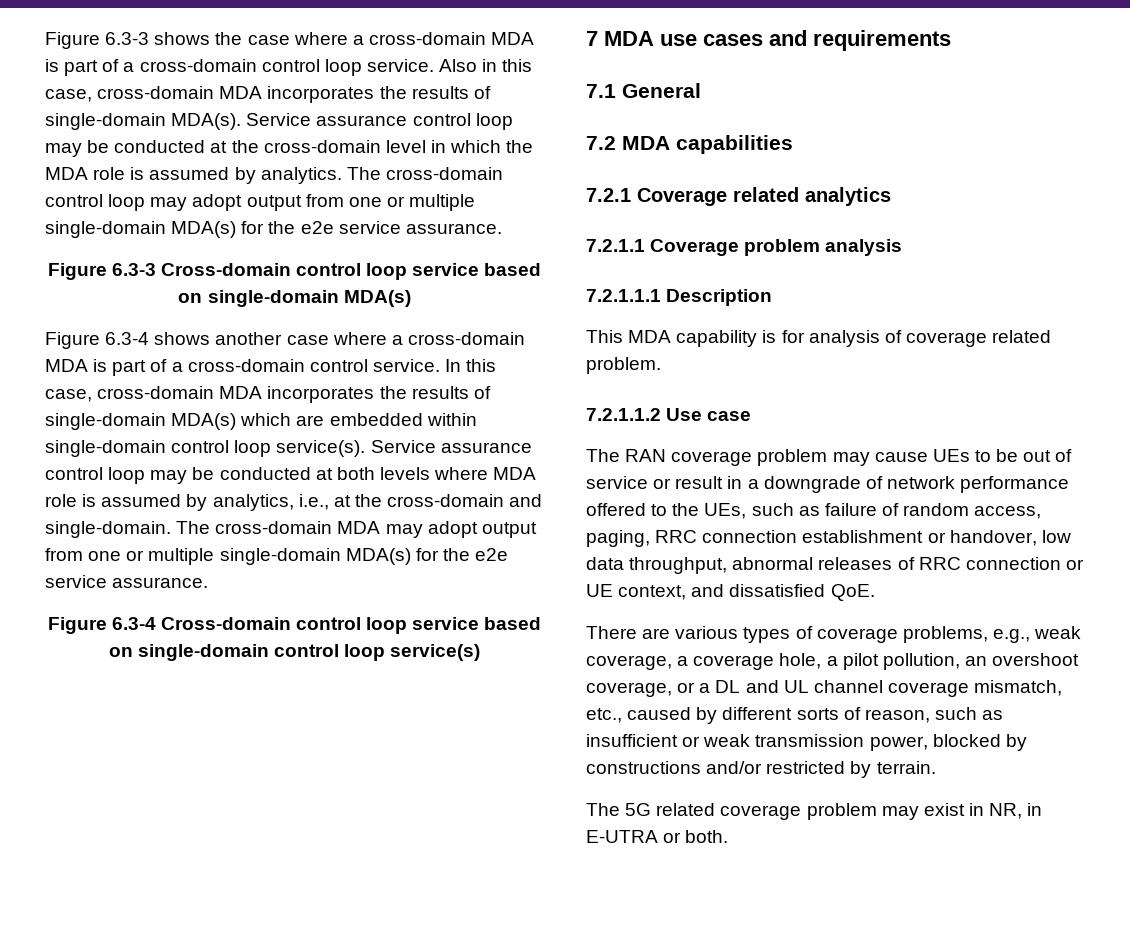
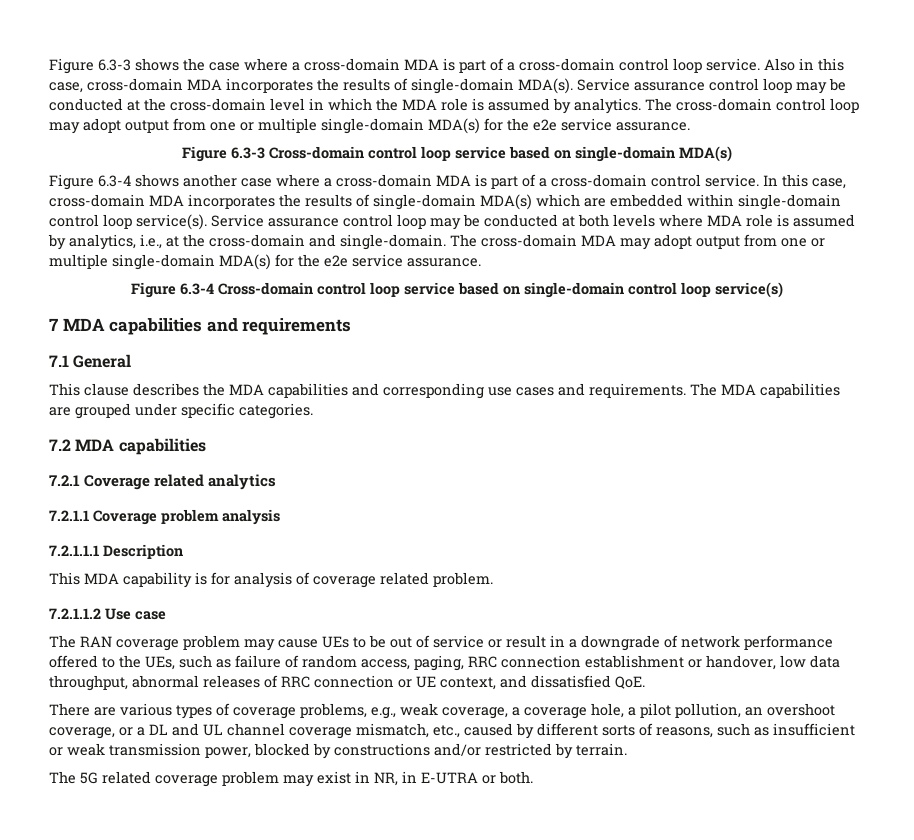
- 7 MDA use cases and requirements
+ 7 MDA capabilities and requirements
+ This clause describes the MDA capabilities and corresponding use cases and requirements. The MDA capabilities are grouped under specific categories.
- There are various types of coverage problems, e.g., weak coverage, a coverage hole, a pilot pollution, an overshoot coverage, or a DL and UL channel coverage mismatch, etc., caused by different sorts of reason, such as insufficient or weak transmission power, blocked by constructions and/or restricted by terrain.
+ There are various types of coverage problems, e.g., weak coverage, a coverage hole, a pilot pollution, an overshoot coverage, or a DL and UL channel coverage mismatch, etc., caused by different sorts of reasons, such as insufficient or weak transmission power, blocked by constructions and/or restricted by terrain.

